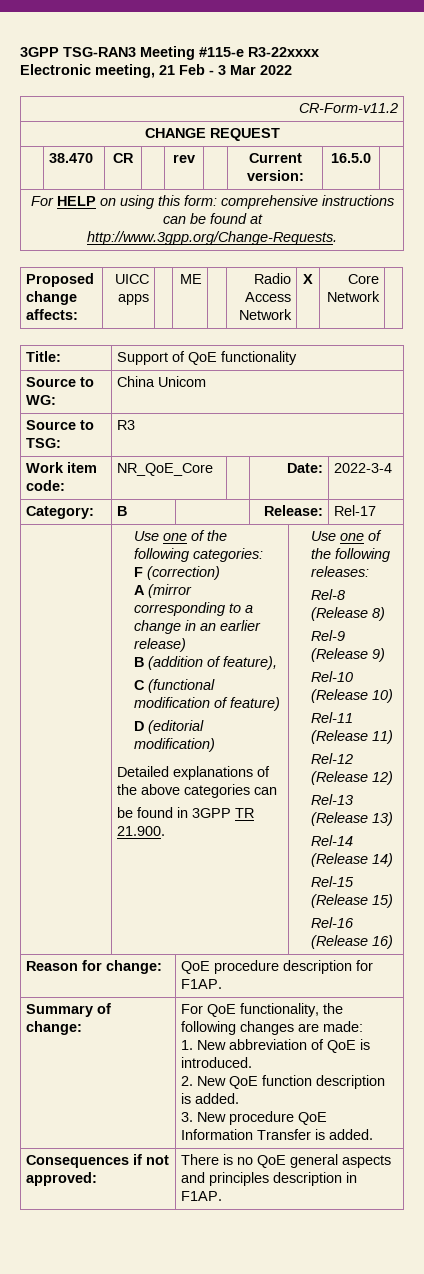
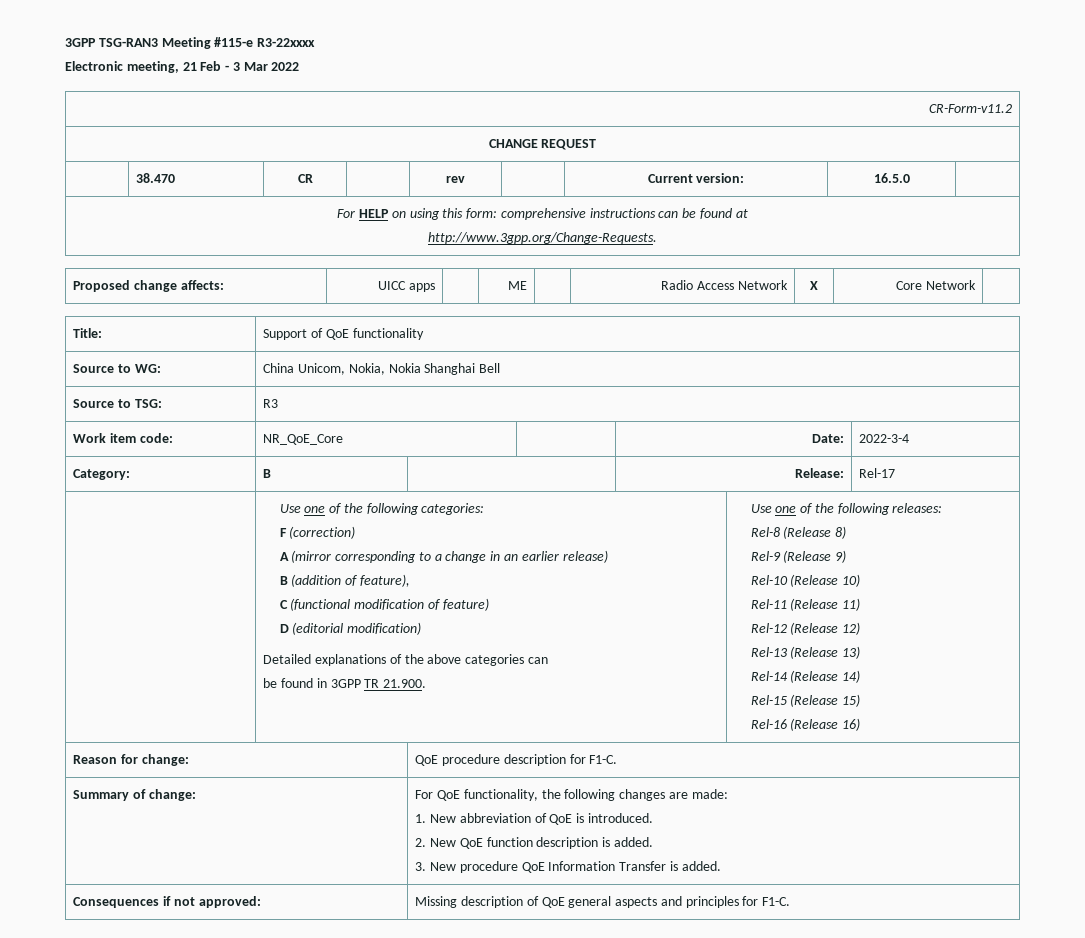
- Source to WG: | China Unicom
+ Source to WG: | China Unicom, Nokia, Nokia Shanghai Bell
- Reason for change: | QoE procedure description for F1AP.
+ Reason for change: | QoE procedure description for F1-C.
- Consequences if not approved: | There is no QoE general aspects and principles description in F1AP.
+ Consequences if not approved: | Missing description of QoE general aspects and principles for F1-C.

